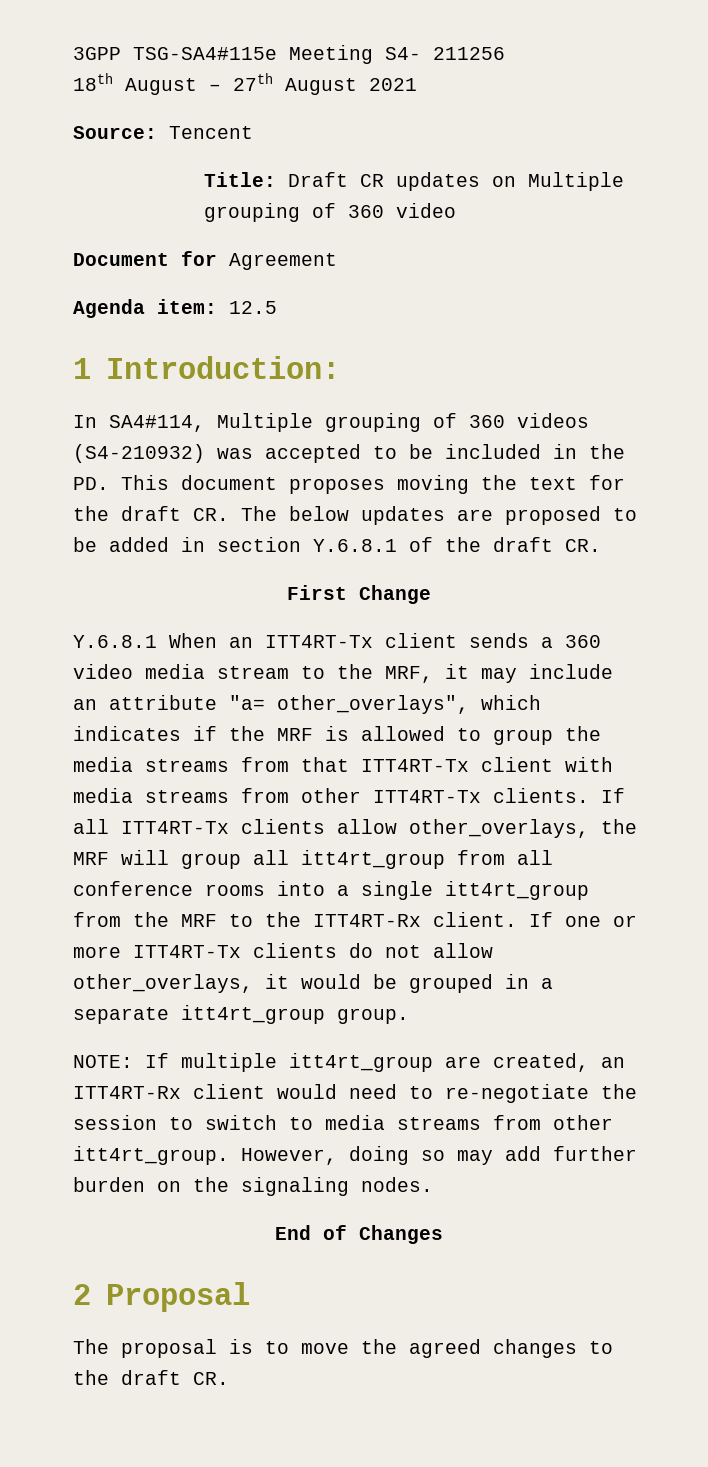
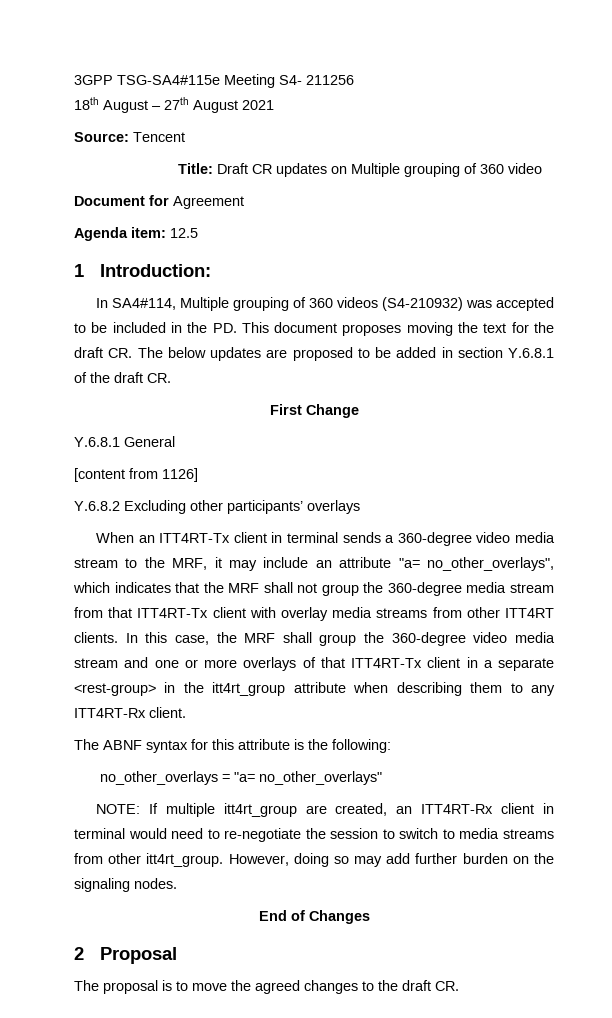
- Y.6.8.1 When an ITT4RT-Tx client sends a 360 video media stream to the MRF, it may include an attribute "a= other_overlays", which indicates if the MRF is allowed to group the media streams from that ITT4RT-Tx client with media streams from other ITT4RT-Tx clients. If all ITT4RT-Tx clients allow other_overlays, the MRF will group all itt4rt_group from all conference rooms into a single itt4rt_group from the MRF to the ITT4RT-Rx client. If one or more ITT4RT-Tx clients do not allow other_overlays, it would be grouped in a separate itt4rt_group group.
+ Y.6.8.1 General
+ [content from 1126]
+ Y.6.8.2 Excluding other participants’ overlays
+ When an ITT4RT-Tx client in terminal sends a 360-degree video media stream to the MRF, it may include an attribute "a= no_other_overlays", which indicates that the MRF shall not group the 360-degree media stream from that ITT4RT-Tx client with overlay media streams from other ITT4RT clients. In this case, the MRF shall group the 360-degree video media stream and one or more overlays of that ITT4RT-Tx client in a separate <rest-group> in the itt4rt_group attribute when describing them to any ITT4RT-Rx client.
+ The ABNF syntax for this attribute is the following:
+ no_other_overlays = "a= no_other_overlays"
- NOTE: If multiple itt4rt_group are created, an ITT4RT-Rx client would need to re-negotiate the session to switch to media streams from other itt4rt_group.
+ NOTE: If multiple itt4rt_group are created, an ITT4RT-Rx client in terminal would need to re-negotiate the session to switch to media streams from other itt4rt_group.

